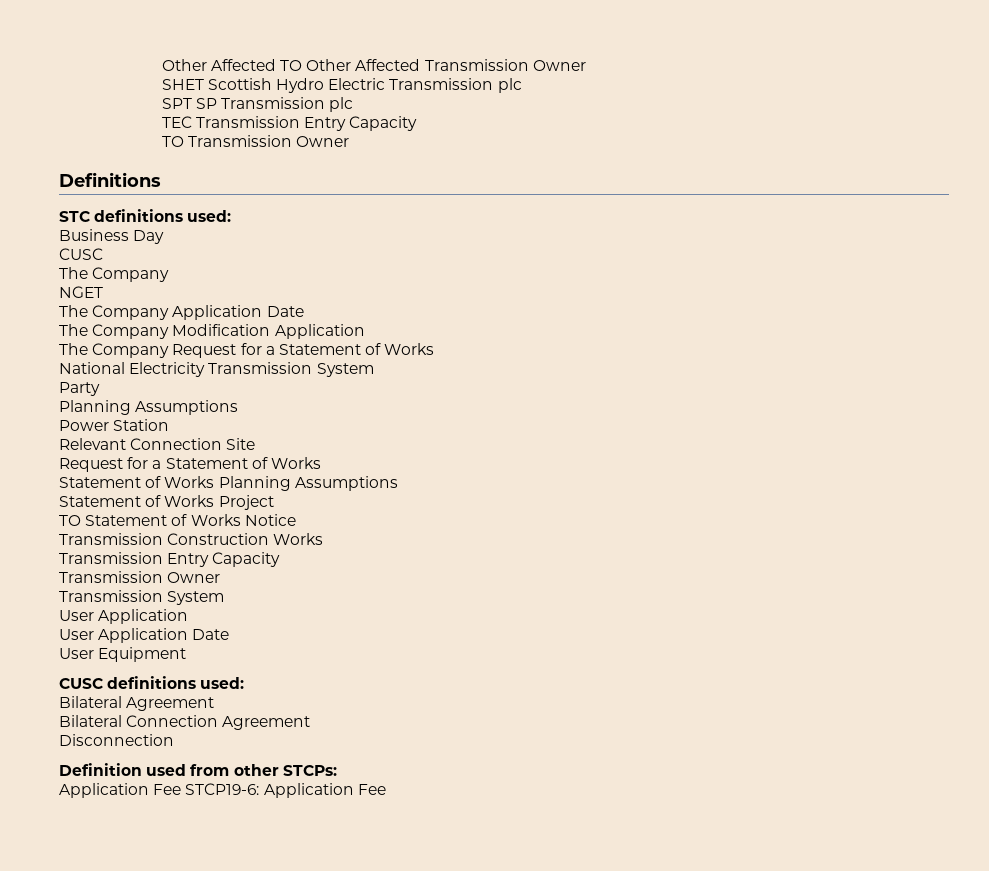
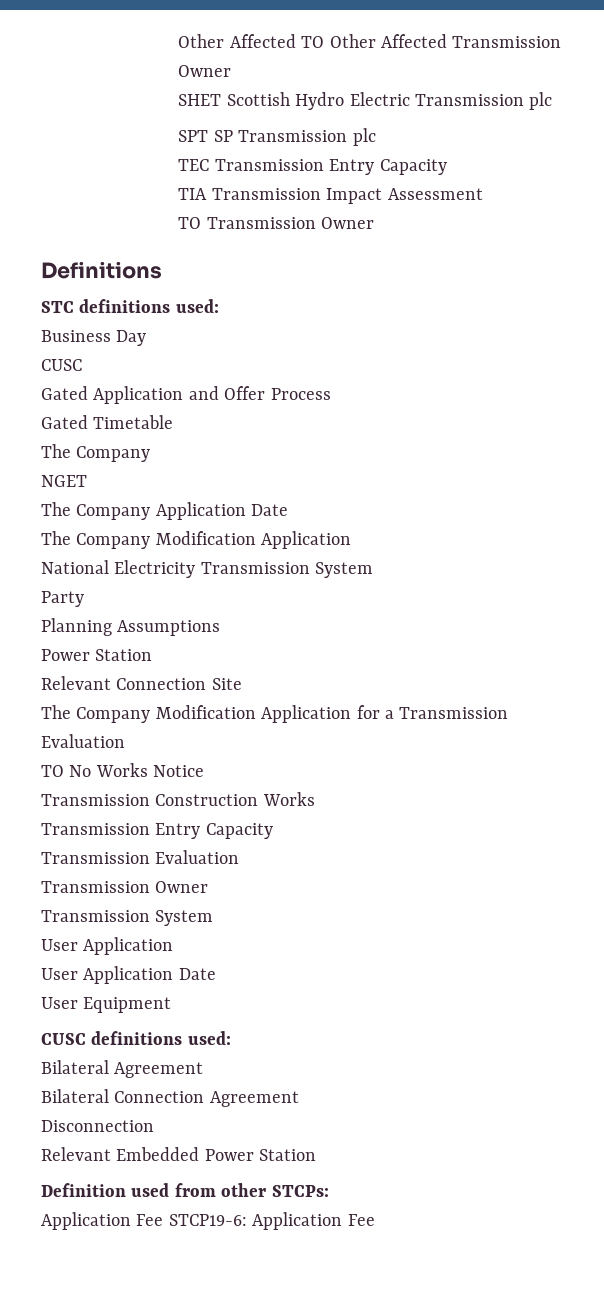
+ TIA Transmission Impact Assessment
+ Gated Application and Offer Process
+ Gated Timetable
- The Company Request for a Statement of Works
  Relevant Connection Site
- Request for a Statement of Works
- Statement of Works Planning Assumptions
- Statement of Works Project
- TO Statement of Works Notice
+ The Company Modification Application for a Transmission Evaluation
+ TO No Works Notice
  Transmission Construction Works
  Transmission Entry Capacity
+ Transmission Evaluation
+ Relevant Embedded Power Station

